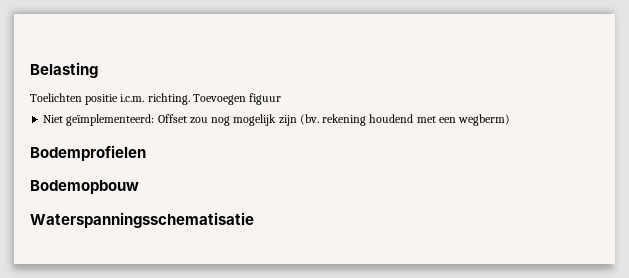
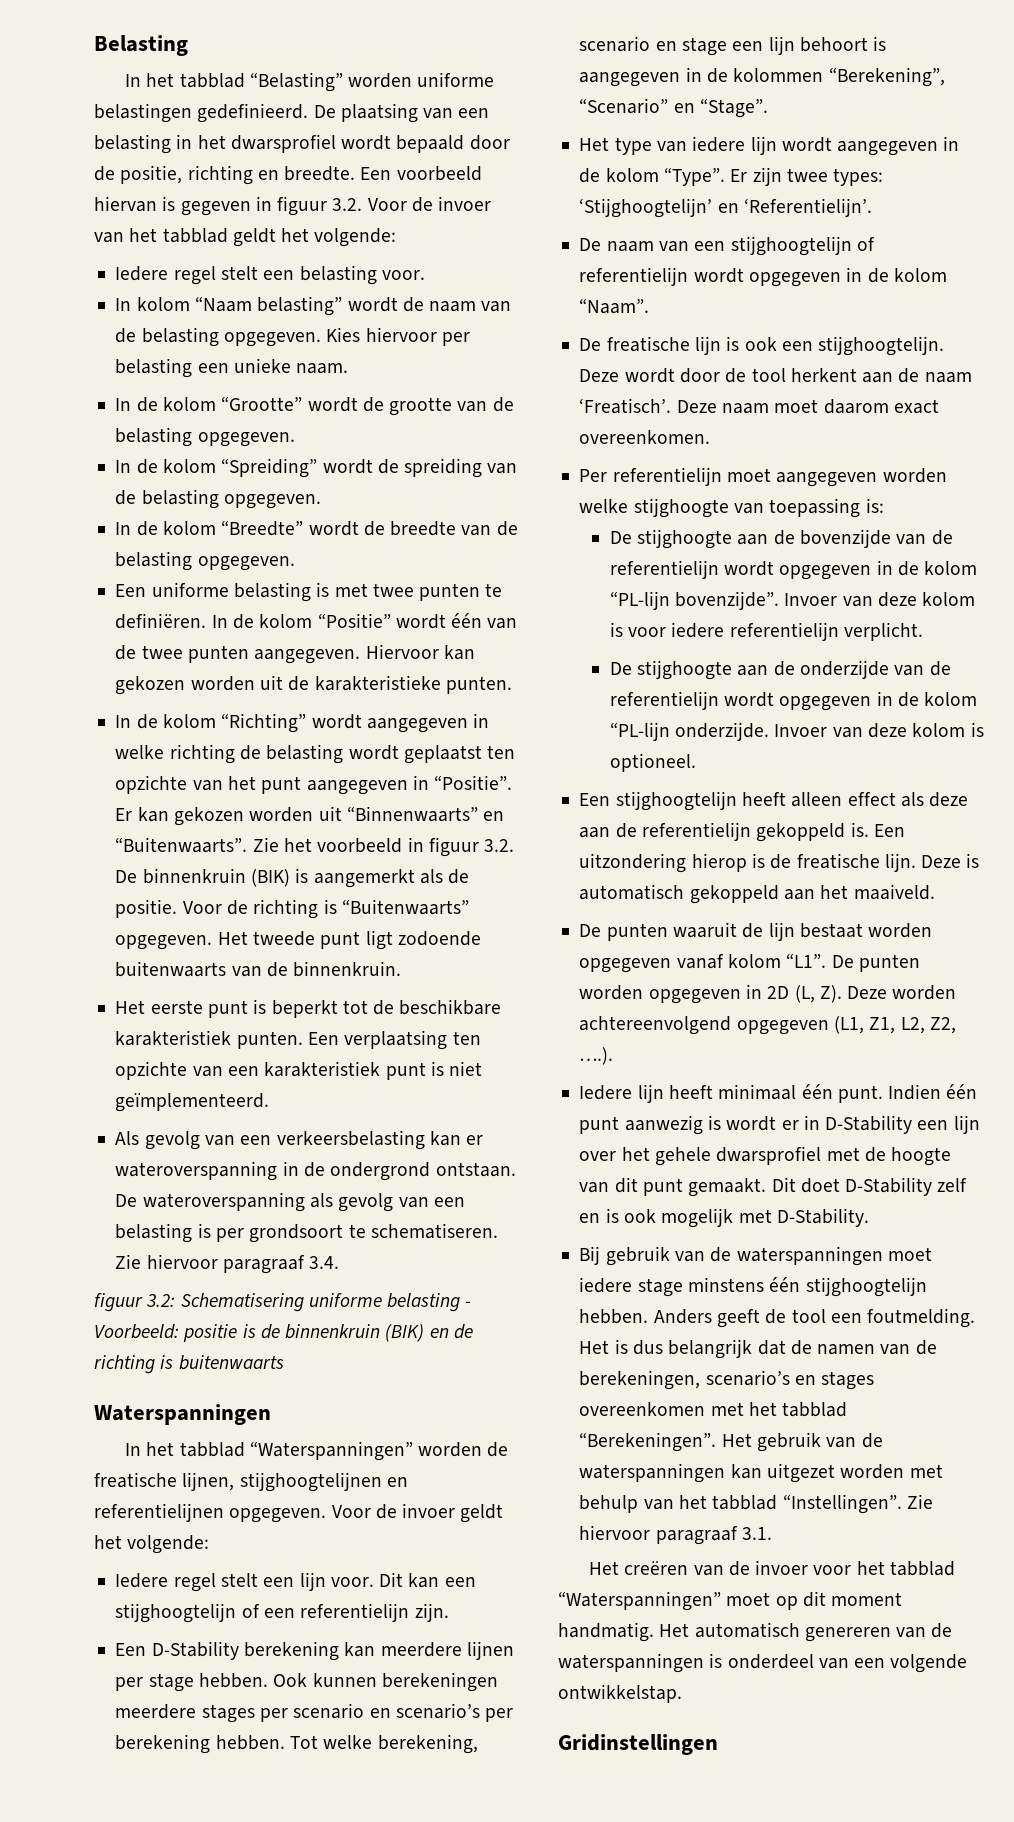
- Toelichten positie i.c.m. richting. Toevoegen figuur
- Niet geïmplementeerd: Offset zou nog mogelijk zijn (bv. rekening houdend met een wegberm)
- Bodemprofielen
- Bodemopbouw
- Waterspanningsschematisatie
+ In het tabblad “Belasting” worden uniforme belastingen gedefinieerd. De plaatsing van een belasting in het dwarsprofiel wordt bepaald door de positie, richting en breedte. Een voorbeeld hiervan is gegeven in figuur 3.2. Voor de invoer van het tabblad geldt het volgende:
+ Iedere regel stelt een belasting voor.
+ In kolom “Naam belasting” wordt de naam van de belasting opgegeven. Kies hiervoor per belasting een unieke naam.
+ In de kolom “Grootte” wordt de grootte van de belasting opgegeven.
+ In de kolom “Spreiding” wordt de spreiding van de belasting opgegeven.
+ In de kolom “Breedte” wordt de breedte van de belasting opgegeven.
+ Een uniforme belasting is met twee punten te definiëren. In de kolom “Positie” wordt één van de twee punten aangegeven. Hiervoor kan gekozen worden uit de karakteristieke punten.
+ In de kolom “Richting” wordt aangegeven in welke richting de belasting wordt geplaatst ten opzichte van het punt aangegeven in “Positie”. Er kan gekozen worden uit “Binnenwaarts” en “Buitenwaarts”. Zie het voorbeeld in figuur 3.2. De binnenkruin (BIK) is aangemerkt als de positie. Voor de richting is “Buitenwaarts” opgegeven. Het tweede punt ligt zodoende buitenwaarts van de binnenkruin.
+ Het eerste punt is beperkt tot de beschikbare karakteristiek punten. Een verplaatsing ten opzichte van een karakteristiek punt is niet geïmplementeerd.
+ Als gevolg van een verkeersbelasting kan er wateroverspanning in de ondergrond ontstaan. De wateroverspanning als gevolg van een belasting is per grondsoort te schematiseren. Zie hiervoor paragraaf 3.4.
+ figuur 3.2: Schematisering uniforme belasting - Voorbeeld: positie is de binnenkruin (BIK) en de richting is buitenwaarts
+ Waterspanningen
+ In het tabblad “Waterspanningen” worden de freatische lijnen, stijghoogtelijnen en referentielijnen opgegeven. Voor de invoer geldt het volgende:
+ Iedere regel stelt een lijn voor. Dit kan een stijghoogtelijn of een referentielijn zijn.
+ Een D-Stability berekening kan meerdere lijnen per stage hebben. Ook kunnen berekeningen meerdere stages per scenario en scenario’s per berekening hebben. Tot welke berekening, scenario en stage een lijn behoort is aangegeven in de kolommen “Berekening”, “Scenario” en “Stage”.
+ Het type van iedere lijn wordt aangegeven in de kolom “Type”. Er zijn twee types: ‘Stijghoogtelijn’ en ‘Referentielijn’.
+ De naam van een stijghoogtelijn of referentielijn wordt opgegeven in de kolom “Naam”.
+ De freatische lijn is ook een stijghoogtelijn. Deze wordt door de tool herkent aan de naam ‘Freatisch’. Deze naam moet daarom exact overeenkomen.
+ Per referentielijn moet aangegeven worden welke stijghoogte van toepassing is:
+ De stijghoogte aan de bovenzijde van de referentielijn wordt opgegeven in de kolom “PL-lijn bovenzijde”. Invoer van deze kolom is voor iedere referentielijn verplicht.
+ De stijghoogte aan de onderzijde van de referentielijn wordt opgegeven in de kolom “PL-lijn onderzijde. Invoer van deze kolom is optioneel.
+ Een stijghoogtelijn heeft alleen effect als deze aan de referentielijn gekoppeld is. Een uitzondering hierop is de freatische lijn. Deze is automatisch gekoppeld aan het maaiveld.
+ De punten waaruit de lijn bestaat worden opgegeven vanaf kolom “L1”. De punten worden opgegeven in 2D (L, Z). Deze worden achtereenvolgend opgegeven (L1, Z1, L2, Z2, ….).
+ Iedere lijn heeft minimaal één punt. Indien één punt aanwezig is wordt er in D-Stability een lijn over het gehele dwarsprofiel met de hoogte van dit punt gemaakt. Dit doet D-Stability zelf en is ook mogelijk met D-Stability.
+ Bij gebruik van de waterspanningen moet iedere stage minstens één stijghoogtelijn hebben. Anders geeft de tool een foutmelding. Het is dus belangrijk dat de namen van de berekeningen, scenario’s en stages overeenkomen met het tabblad “Berekeningen”. Het gebruik van de waterspanningen kan uitgezet worden met behulp van het tabblad “Instellingen”. Zie hiervoor paragraaf 3.1.
+ Het creëren van de invoer voor het tabblad “Waterspanningen” moet op dit moment handmatig. Het automatisch genereren van de waterspanningen is onderdeel van een volgende ontwikkelstap.
+ Gridinstellingen

